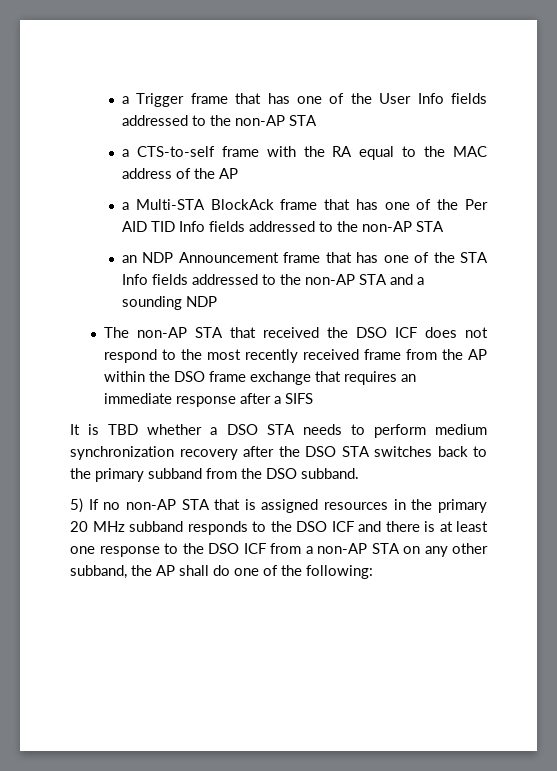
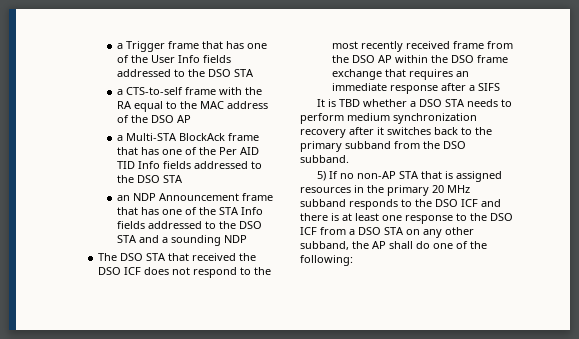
- a Trigger frame that has one of the User Info fields addressed to the non-AP STA
+ a Trigger frame that has one of the User Info fields addressed to the DSO STA
- a CTS-to-self frame with the RA equal to the MAC address of the AP
+ a CTS-to-self frame with the RA equal to the MAC address of the DSO AP
- a Multi-STA BlockAck frame that has one of the Per AID TID Info fields addressed to the non-AP STA
+ a Multi-STA BlockAck frame that has one of the Per AID TID Info fields addressed to the DSO STA
- an NDP Announcement frame that has one of the STA Info fields addressed to the non-AP STA and a sounding NDP
+ an NDP Announcement frame that has one of the STA Info fields addressed to the DSO STA and a sounding NDP
- The non-AP STA that received the DSO ICF does not respond to the most recently received frame from the AP within the DSO frame exchange that requires an immediate response after a SIFS
+ The DSO STA that received the DSO ICF does not respond to the most recently received frame from the DSO AP within the DSO frame exchange that requires an immediate response after a SIFS
- It is TBD whether a DSO STA needs to perform medium synchronization recovery after the DSO STA switches back to the primary subband from the DSO subband.
+ It is TBD whether a DSO STA needs to perform medium synchronization recovery after it switches back to the primary subband from the DSO subband.
- 5) If no non-AP STA that is assigned resources in the primary 20 MHz subband responds to the DSO ICF and there is at least one response to the DSO ICF from a non-AP STA on any other subband, the AP shall do one of the following:
+ 5) If no non-AP STA that is assigned resources in the primary 20 MHz subband responds to the DSO ICF and there is at least one response to the DSO ICF from a DSO STA on any other subband, the AP shall do one of the following:

